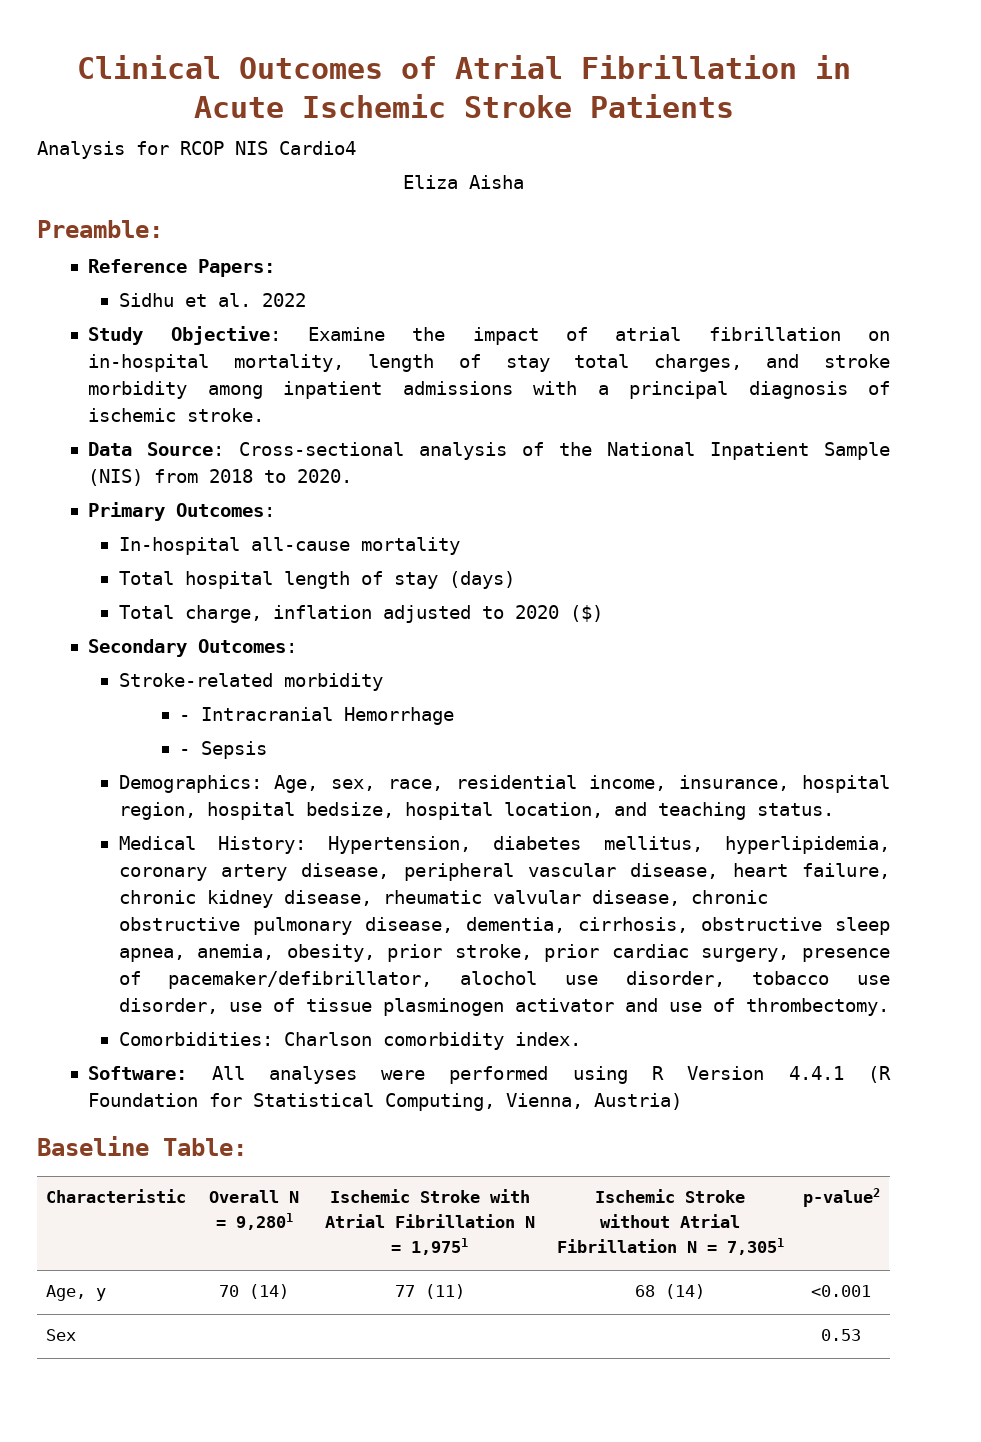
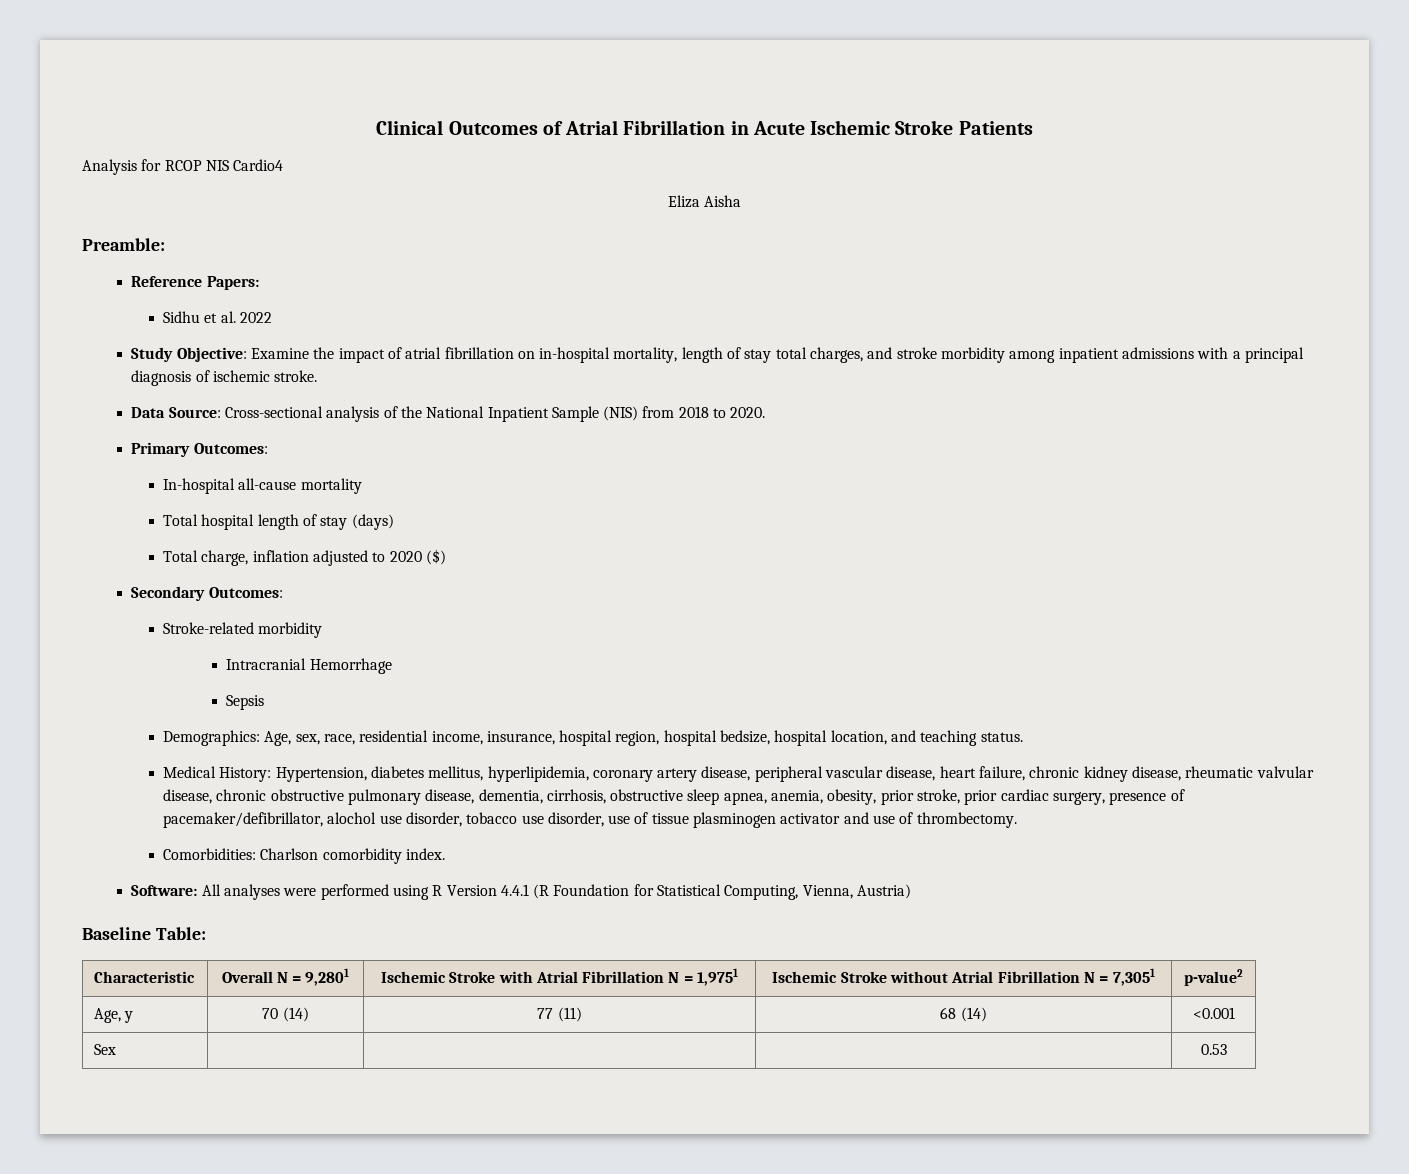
- - Intracranial Hemorrhage
+ Intracranial Hemorrhage
- - Sepsis
+ Sepsis

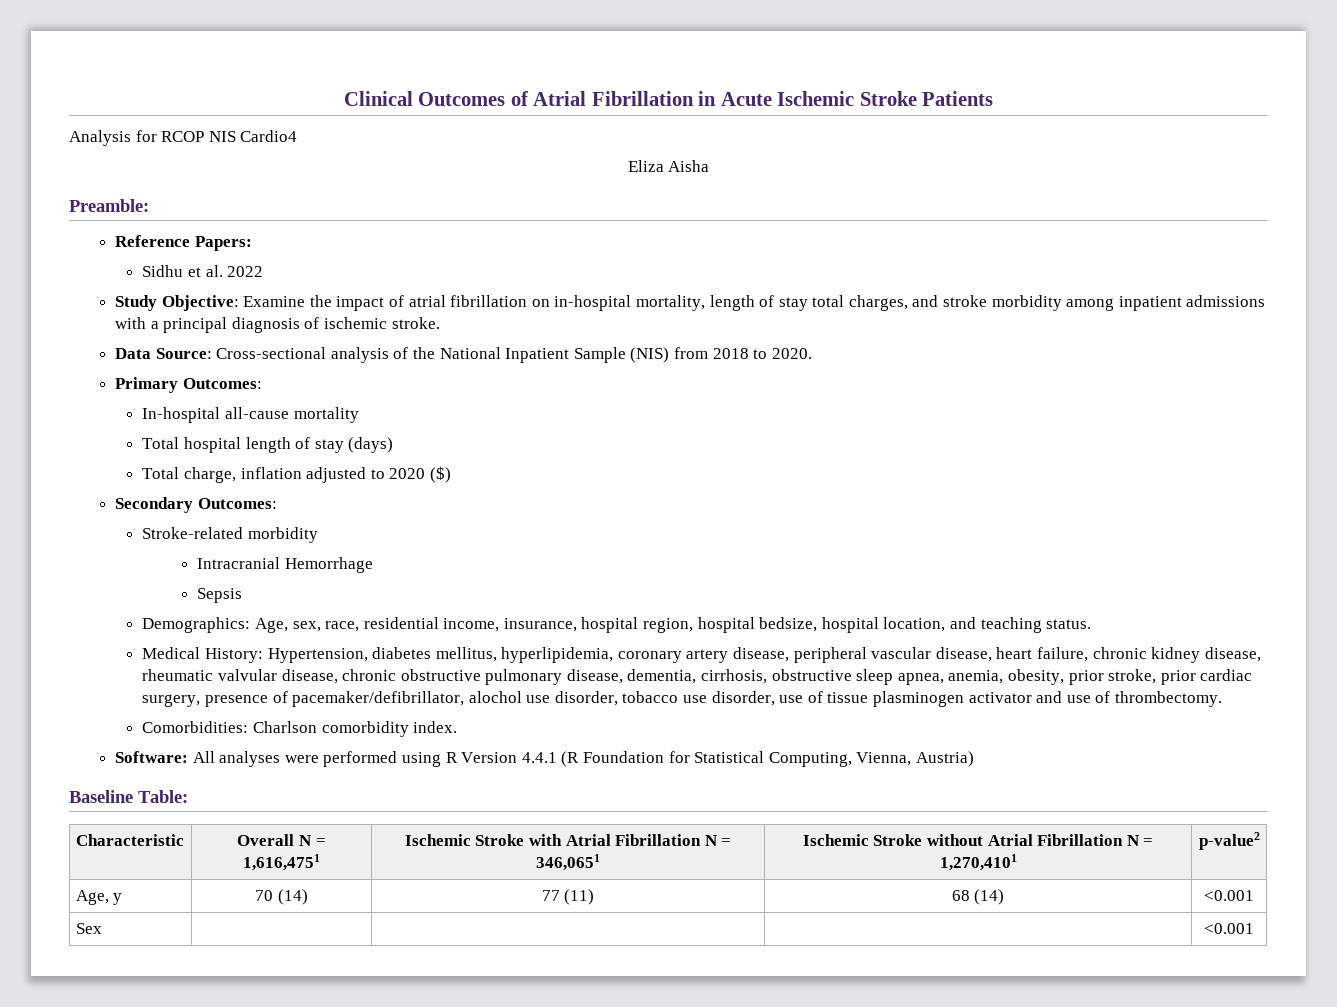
- Characteristic | Overall N = 9,2801 | Ischemic Stroke with Atrial Fibrillation N = 1,9751 | Ischemic Stroke without Atrial Fibrillation N = 7,3051 | p-value2
+ Characteristic | Overall N = 1,616,4751 | Ischemic Stroke with Atrial Fibrillation N = 346,0651 | Ischemic Stroke without Atrial Fibrillation N = 1,270,4101 | p-value2
- Sex | | | | 0.53
+ Sex | | | | <0.001

